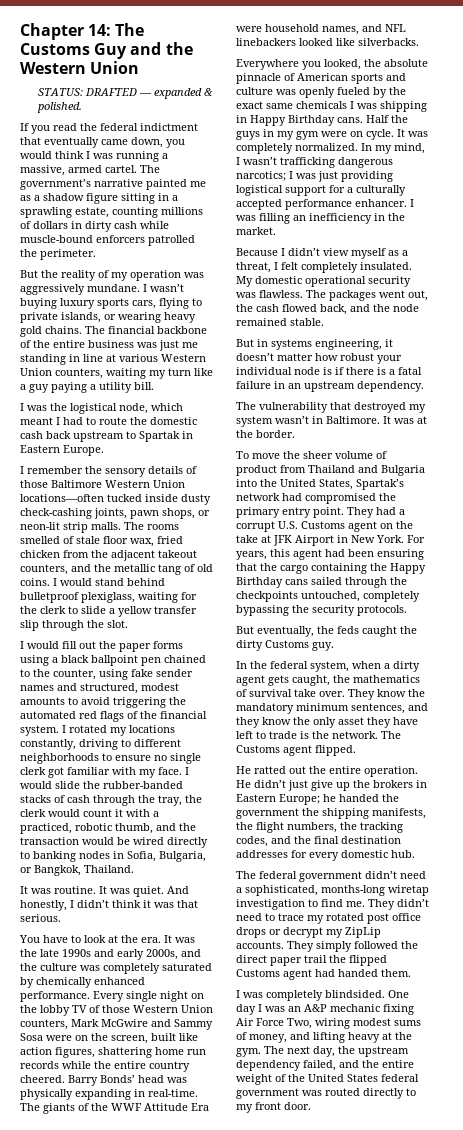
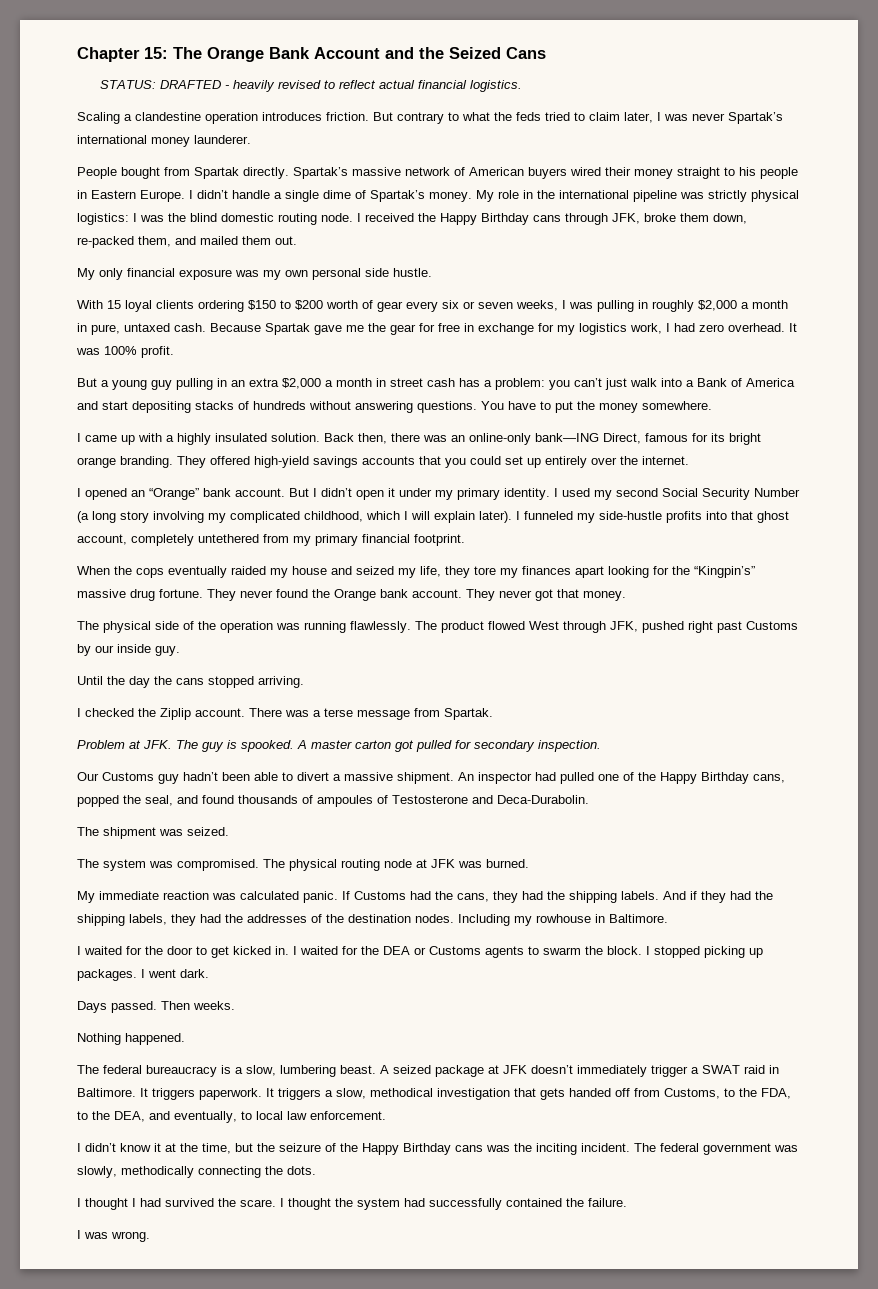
- Chapter 14: The Customs Guy and the Western Union
- STATUS: DRAFTED — expanded & polished.
- If you read the federal indictment that eventually came down, you would think I was running a massive, armed cartel. The government’s narrative painted me as a shadow figure sitting in a sprawling estate, counting millions of dollars in dirty cash while muscle-bound enforcers patrolled the perimeter.
- But the reality of my operation was aggressively mundane. I wasn’t buying luxury sports cars, flying to private islands, or wearing heavy gold chains. The financial backbone of the entire business was just me standing in line at various Western Union counters, waiting my turn like a guy paying a utility bill.
- I was the logistical node, which meant I had to route the domestic cash back upstream to Spartak in Eastern Europe.
- I remember the sensory details of those Baltimore Western Union locations—often tucked inside dusty check-cashing joints, pawn shops, or neon-lit strip malls. The rooms smelled of stale floor wax, fried chicken from the adjacent takeout counters, and the metallic tang of old coins. I would stand behind bulletproof plexiglass, waiting for the clerk to slide a yellow transfer slip through the slot.
- I would fill out the paper forms using a black ballpoint pen chained to the counter, using fake sender names and structured, modest amounts to avoid triggering the automated red flags of the financial system. I rotated my locations constantly, driving to different neighborhoods to ensure no single clerk got familiar with my face. I would slide the rubber-banded stacks of cash through the tray, the clerk would count it with a practiced, robotic thumb, and the transaction would be wired directly to banking nodes in Sofia, Bulgaria, or Bangkok, Thailand.
- It was routine. It was quiet. And honestly, I didn’t think it was that serious.
- You have to look at the era. It was the late 1990s and early 2000s, and the culture was completely saturated by chemically enhanced performance. Every single night on the lobby TV of those Western Union counters, Mark McGwire and Sammy Sosa were on the screen, built like action figures, shattering home run records while the entire country cheered. Barry Bonds’ head was physically expanding in real-time. The giants of the WWF Attitude Era were household names, and NFL linebackers looked like silverbacks.
- Everywhere you looked, the absolute pinnacle of American sports and culture was openly fueled by the exact same chemicals I was shipping in Happy Birthday cans. Half the guys in my gym were on cycle. It was completely normalized. In my mind, I wasn’t trafficking dangerous narcotics; I was just providing logistical support for a culturally accepted performance enhancer. I was filling an inefficiency in the market.
- Because I didn’t view myself as a threat, I felt completely insulated. My domestic operational security was flawless. The packages went out, the cash flowed back, and the node remained stable.
- But in systems engineering, it doesn’t matter how robust your individual node is if there is a fatal failure in an upstream dependency.
- The vulnerability that destroyed my system wasn’t in Baltimore. It was at the border.
- To move the sheer volume of product from Thailand and Bulgaria into the United States, Spartak’s network had compromised the primary entry point. They had a corrupt U.S. Customs agent on the take at JFK Airport in New York. For years, this agent had been ensuring that the cargo containing the Happy Birthday cans sailed through the checkpoints untouched, completely bypassing the security protocols.
- But eventually, the feds caught the dirty Customs guy.
- In the federal system, when a dirty agent gets caught, the mathematics of survival take over. They know the mandatory minimum sentences, and they know the only asset they have left to trade is the network. The Customs agent flipped.
- He ratted out the entire operation. He didn’t just give up the brokers in Eastern Europe; he handed the government the shipping manifests, the flight numbers, the tracking codes, and the final destination addresses for every domestic hub.
- The federal government didn’t need a sophisticated, months-long wiretap investigation to find me. They didn’t need to trace my rotated post office drops or decrypt my ZipLip accounts. They simply followed the direct paper trail the flipped Customs agent had handed them.
- I was completely blindsided. One day I was an A&P mechanic fixing Air Force Two, wiring modest sums of money, and lifting heavy at the gym. The next day, the upstream dependency failed, and the entire weight of the United States federal government was routed directly to my front door.
+ Chapter 15: The Orange Bank Account and the Seized Cans
+ STATUS: DRAFTED - heavily revised to reflect actual financial logistics.
+ Scaling a clandestine operation introduces friction. But contrary to what the feds tried to claim later, I was never Spartak’s international money launderer.
+ People bought from Spartak directly. Spartak’s massive network of American buyers wired their money straight to his people in Eastern Europe. I didn’t handle a single dime of Spartak’s money. My role in the international pipeline was strictly physical logistics: I was the blind domestic routing node. I received the Happy Birthday cans through JFK, broke them down, re-packed them, and mailed them out.
+ My only financial exposure was my own personal side hustle.
+ With 15 loyal clients ordering $150 to $200 worth of gear every six or seven weeks, I was pulling in roughly $2,000 a month in pure, untaxed cash. Because Spartak gave me the gear for free in exchange for my logistics work, I had zero overhead. It was 100% profit.
+ But a young guy pulling in an extra $2,000 a month in street cash has a problem: you can’t just walk into a Bank of America and start depositing stacks of hundreds without answering questions. You have to put the money somewhere.
+ I came up with a highly insulated solution. Back then, there was an online-only bank—ING Direct, famous for its bright orange branding. They offered high-yield savings accounts that you could set up entirely over the internet.
+ I opened an “Orange” bank account. But I didn’t open it under my primary identity. I used my second Social Security Number (a long story involving my complicated childhood, which I will explain later). I funneled my side-hustle profits into that ghost account, completely untethered from my primary financial footprint.
+ When the cops eventually raided my house and seized my life, they tore my finances apart looking for the “Kingpin’s” massive drug fortune. They never found the Orange bank account. They never got that money.
+ The physical side of the operation was running flawlessly. The product flowed West through JFK, pushed right past Customs by our inside guy.
+ Until the day the cans stopped arriving.
+ I checked the Ziplip account. There was a terse message from Spartak.
+ Problem at JFK. The guy is spooked. A master carton got pulled for secondary inspection.
+ Our Customs guy hadn’t been able to divert a massive shipment. An inspector had pulled one of the Happy Birthday cans, popped the seal, and found thousands of ampoules of Testosterone and Deca-Durabolin.
+ The shipment was seized.
+ The system was compromised. The physical routing node at JFK was burned.
+ My immediate reaction was calculated panic. If Customs had the cans, they had the shipping labels. And if they had the shipping labels, they had the addresses of the destination nodes. Including my rowhouse in Baltimore.
+ I waited for the door to get kicked in. I waited for the DEA or Customs agents to swarm the block. I stopped picking up packages. I went dark.
+ Days passed. Then weeks.
+ Nothing happened.
+ The federal bureaucracy is a slow, lumbering beast. A seized package at JFK doesn’t immediately trigger a SWAT raid in Baltimore. It triggers paperwork. It triggers a slow, methodical investigation that gets handed off from Customs, to the FDA, to the DEA, and eventually, to local law enforcement.
+ I didn’t know it at the time, but the seizure of the Happy Birthday cans was the inciting incident. The federal government was slowly, methodically connecting the dots.
+ I thought I had survived the scare. I thought the system had successfully contained the failure.
+ I was wrong.

